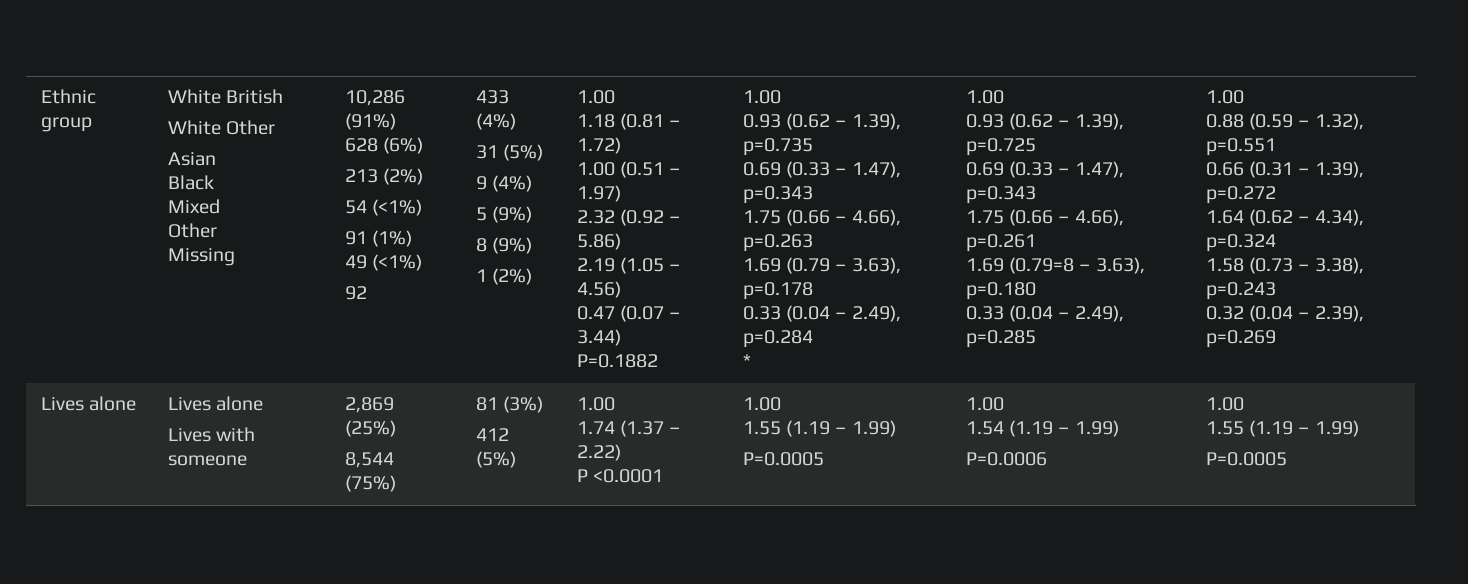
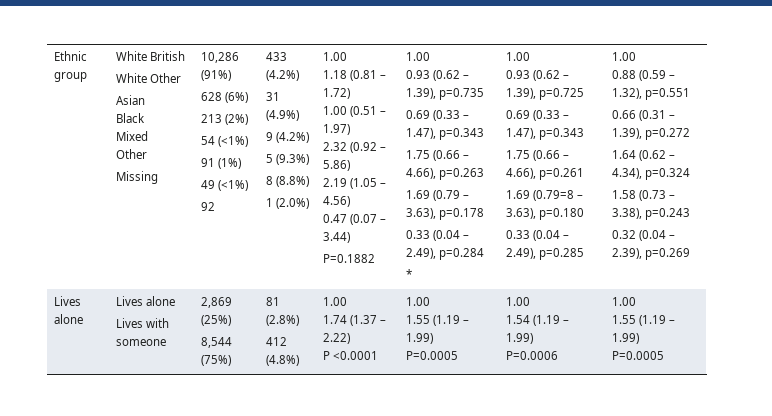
- 433 (4%)
+ 433 (4.2%)
- 31 (5%)
+ 31 (4.9%)
- 9 (4%)
+ 9 (4.2%)
- 5 (9%)
+ 5 (9.3%)
- 8 (9%)
- 1 (2%)
+ 8 (8.8%)
+ 1 (2.0%)
  Lives alone | Lives alone
  Lives with someone | 2,869 (25%)
- 8,544 (75%) | 81 (3%)
- 412 (5%) | 1.00
+ 8,544 (75%) | 81 (2.8%)
+ 412 (4.8%) | 1.00

